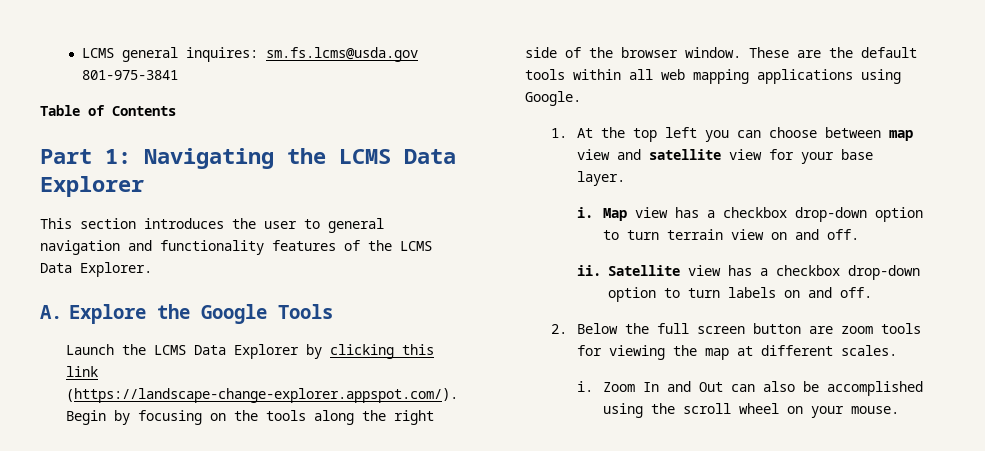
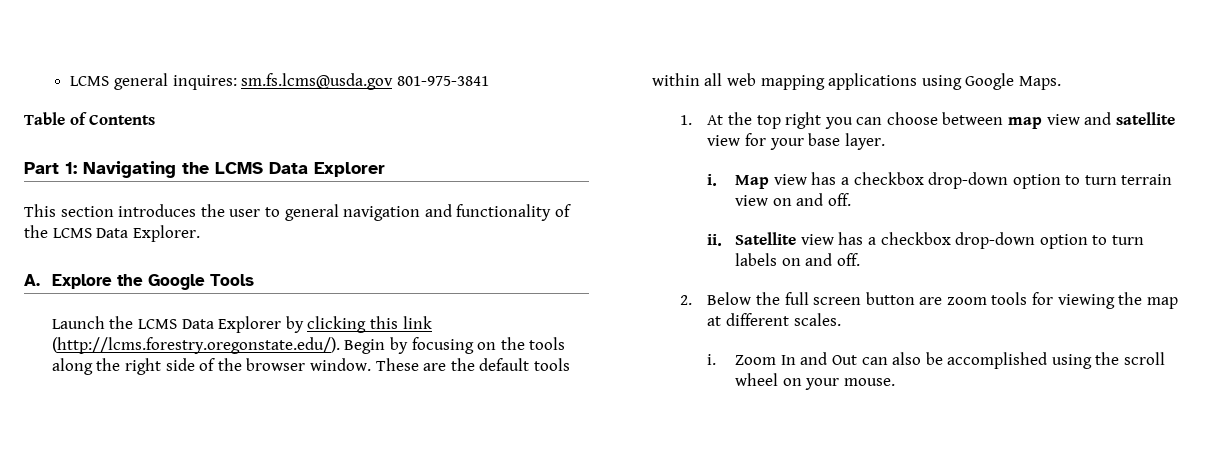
- This section introduces the user to general navigation and functionality features of the LCMS Data Explorer.
+ This section introduces the user to general navigation and functionality of the LCMS Data Explorer.
- Launch the LCMS Data Explorer by clicking this link (https://landscape-change-explorer.appspot.com/). Begin by focusing on the tools along the right side of the browser window.
+ Launch the LCMS Data Explorer by clicking this link (http://lcms.forestry.oregonstate.edu/). Begin by focusing on the tools along the right side of the browser window.
- These are the default tools within all web mapping applications using Google.
+ These are the default tools within all web mapping applications using Google Maps.
- 1. At the top left you can choose between map view and satellite view for your base layer.
+ 1. At the top right you can choose between map view and satellite view for your base layer.

